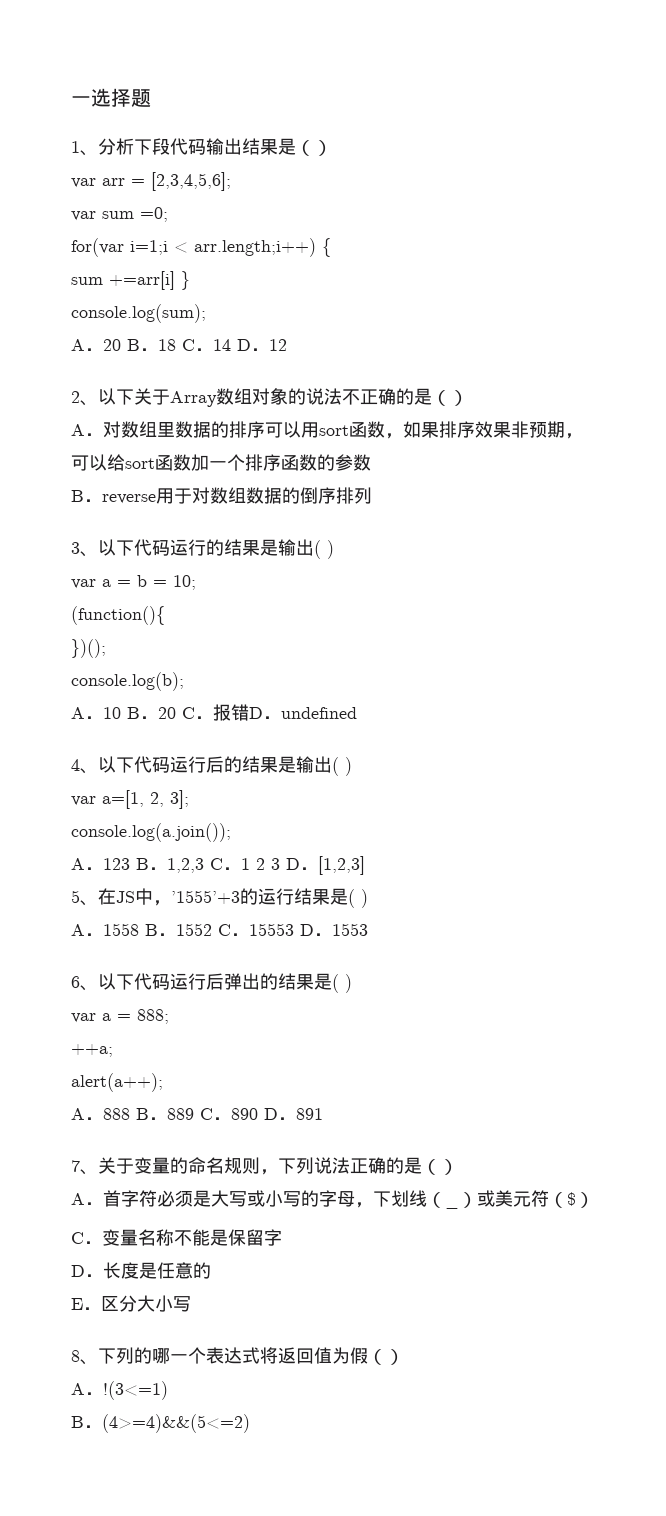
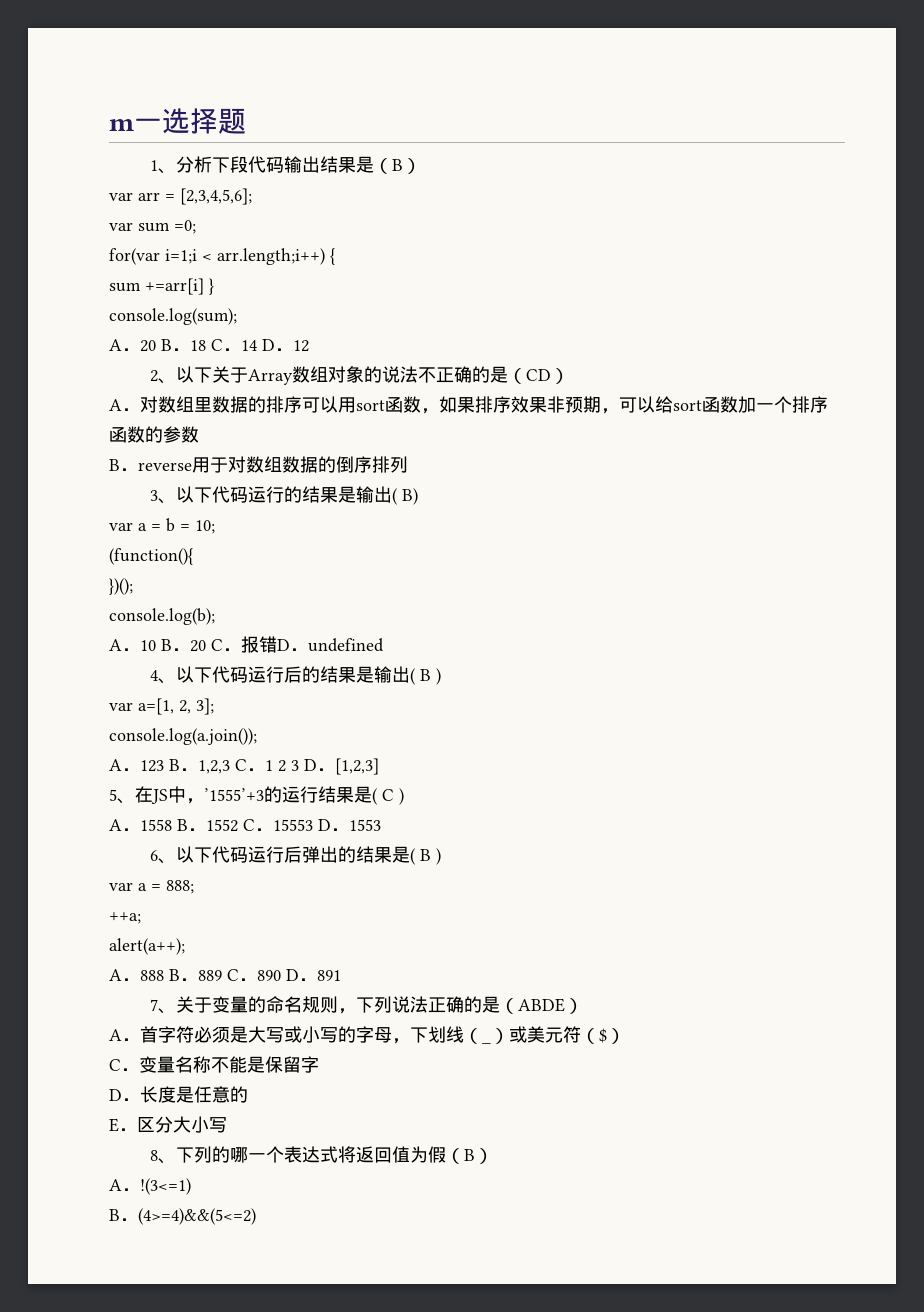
- 一选择题
+ m一选择题
- 1、分析下段代码输出结果是（）
+ 1、分析下段代码输出结果是（B）
- 2、以下关于Array数组对象的说法不正确的是（）
+ 2、以下关于Array数组对象的说法不正确的是（CD）
- 3、以下代码运行的结果是输出( )
+ 3、以下代码运行的结果是输出( B)
- 4、以下代码运行后的结果是输出( )
+ 4、以下代码运行后的结果是输出( B )
- 5、在JS中，’1555’+3的运行结果是( )
+ 5、在JS中，’1555’+3的运行结果是( C )
- 6、以下代码运行后弹出的结果是( )
+ 6、以下代码运行后弹出的结果是( B )
- 7、关于变量的命名规则，下列说法正确的是（）
+ 7、关于变量的命名规则，下列说法正确的是（ABDE）
- 8、下列的哪一个表达式将返回值为假（）
+ 8、下列的哪一个表达式将返回值为假（B）

